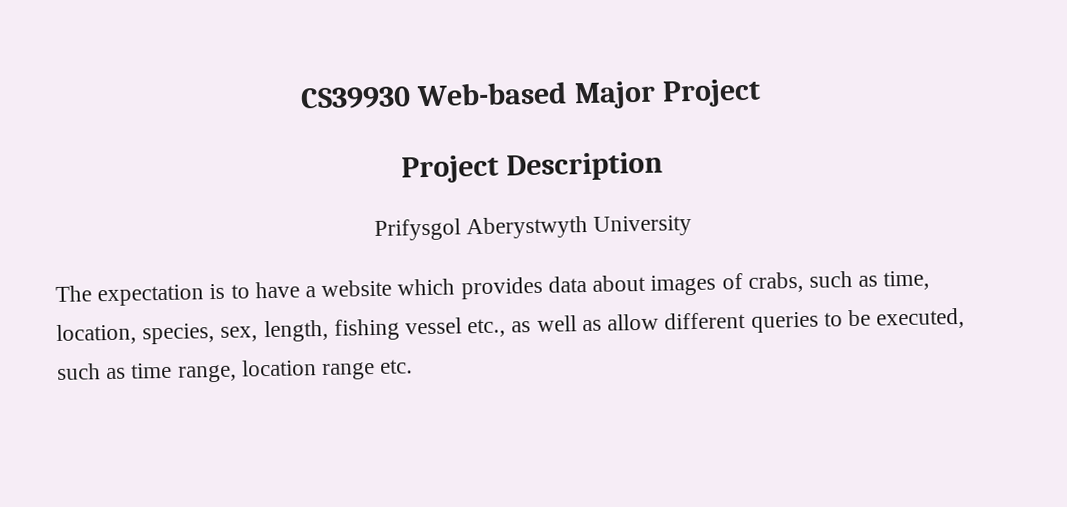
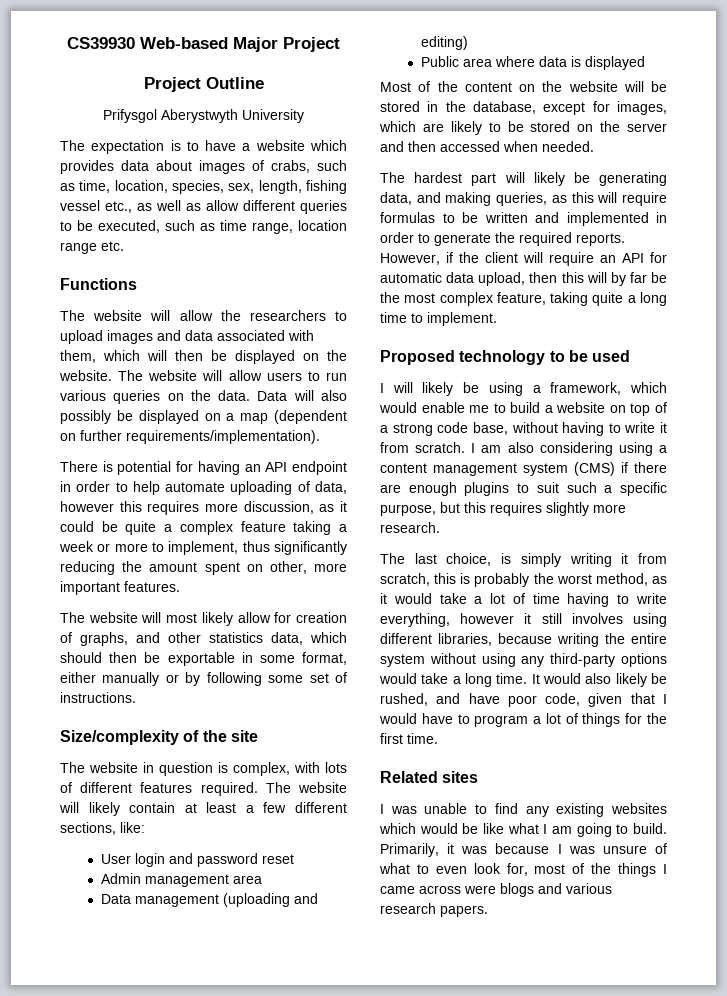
- Project Description
+ Project Outline
+ Functions
+ The website will allow the researchers to upload images and data associated with them, which will then be displayed on the website. The website will allow users to run various queries on the data. Data will also possibly be displayed on a map (dependent on further requirements/implementation).
+ There is potential for having an API endpoint in order to help automate uploading of data, however this requires more discussion, as it could be quite a complex feature taking a week or more to implement, thus significantly reducing the amount spent on other, more important features.
+ The website will most likely allow for creation of graphs, and other statistics data, which should then be exportable in some format, either manually or by following some set of instructions.
+ Size/complexity of the site
+ The website in question is complex, with lots of different features required. The website will likely contain at least a few different sections, like:
+ User login and password reset
+ Admin management area
+ Data management (uploading and editing)
+ Public area where data is displayed
+ Most of the content on the website will be stored in the database, except for images, which are likely to be stored on the server and then accessed when needed.
+ The hardest part will likely be generating data, and making queries, as this will require formulas to be written and implemented in order to generate the required reports. However, if the client will require an API for automatic data upload, then this will by far be the most complex feature, taking quite a long time to implement.
+ Proposed technology to be used
+ I will likely be using a framework, which would enable me to build a website on top of a strong code base, without having to write it from scratch. I am also considering using a content management system (CMS) if there are enough plugins to suit such a specific purpose, but this requires slightly more research.
+ The last choice, is simply writing it from scratch, this is probably the worst method, as it would take a lot of time having to write everything, however it still involves using different libraries, because writing the entire system without using any third-party options would take a long time. It would also likely be rushed, and have poor code, given that I would have to program a lot of things for the first time.
+ Related sites
+ I was unable to find any existing websites which would be like what I am going to build. Primarily, it was because I was unsure of what to even look for, most of the things I came across were blogs and various research papers.

